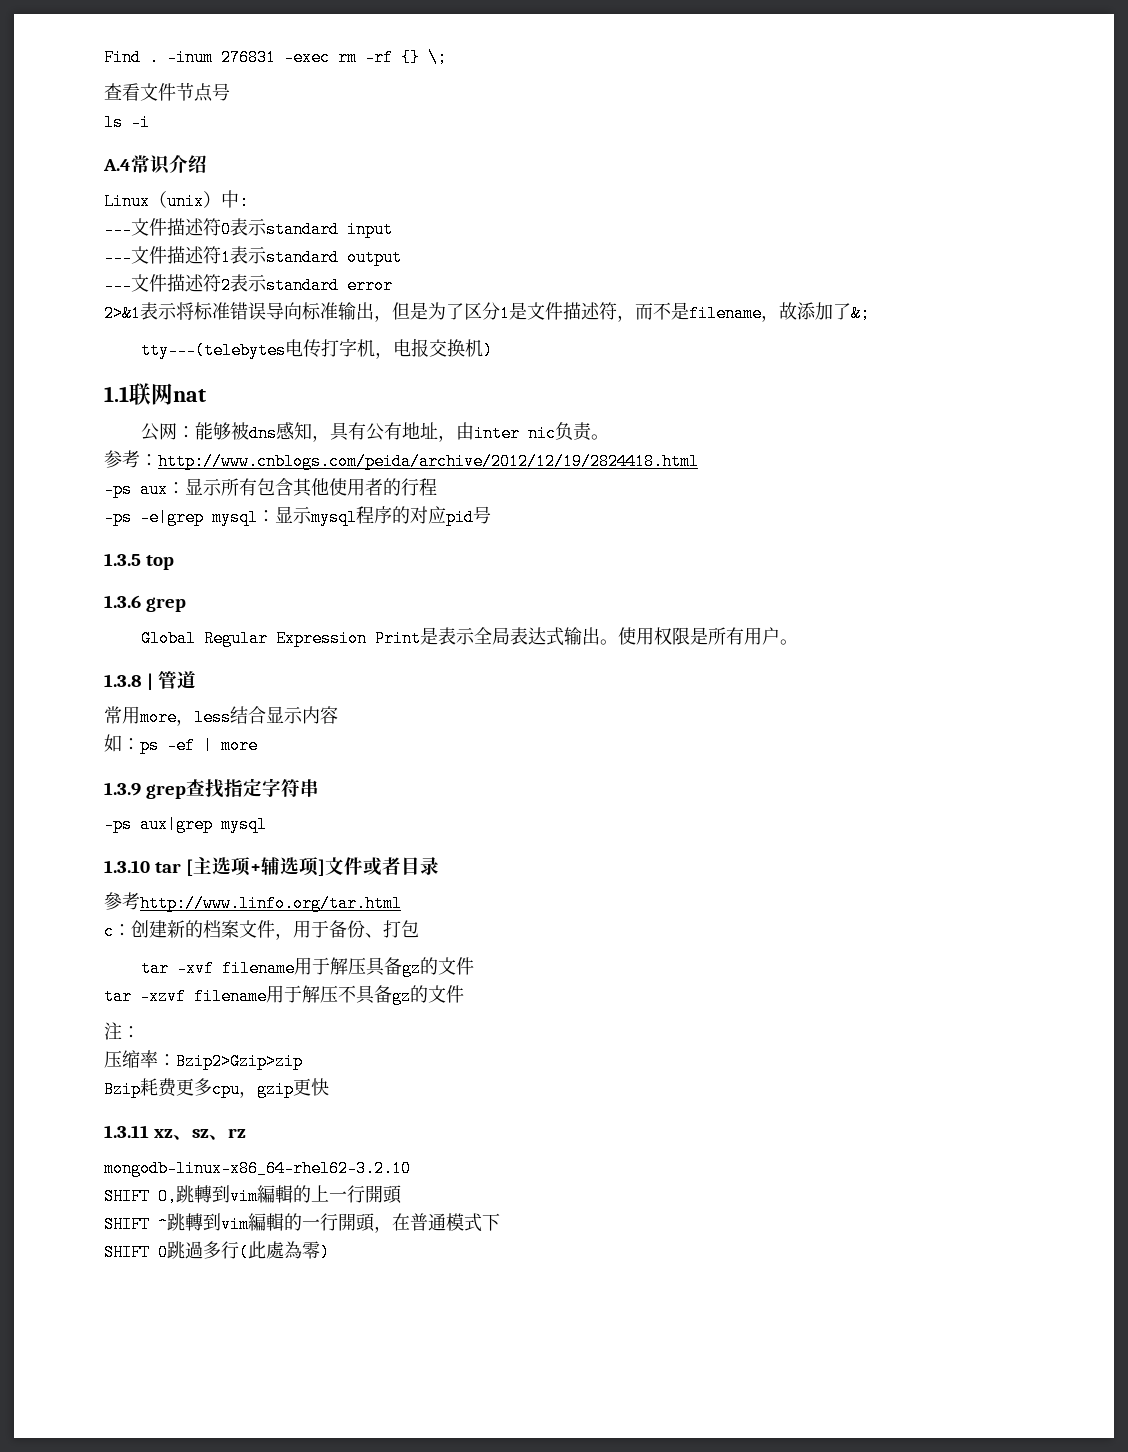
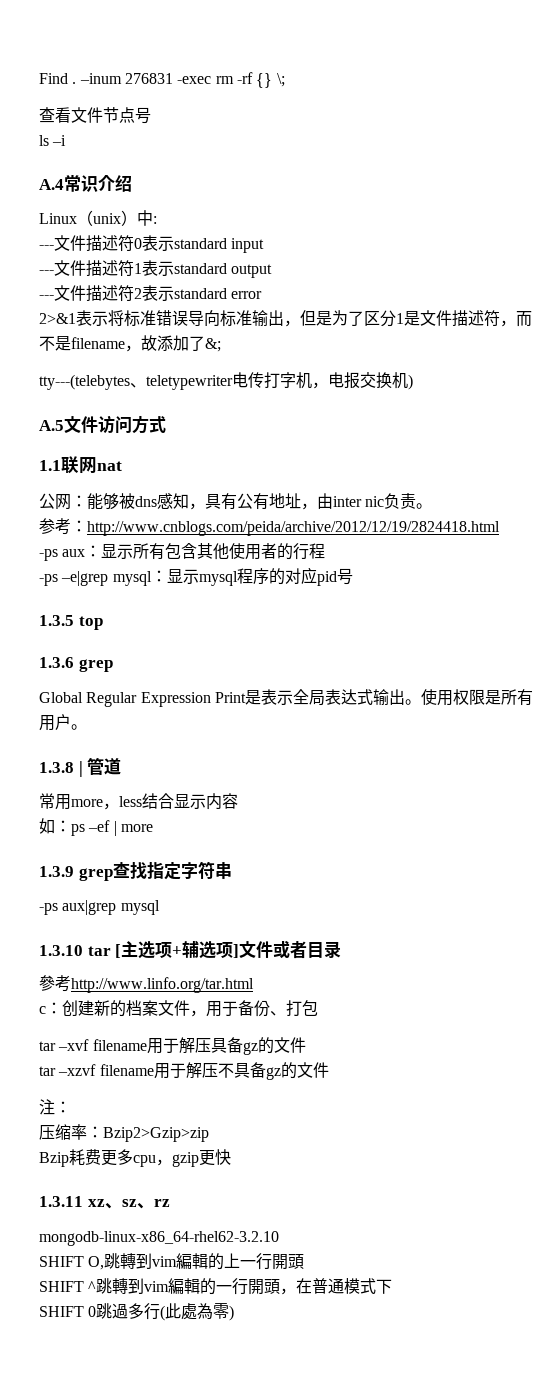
- tty---(telebytes电传打字机，电报交换机)
+ tty---(telebytes、teletypewriter电传打字机，电报交换机)
+ A.5文件访问方式

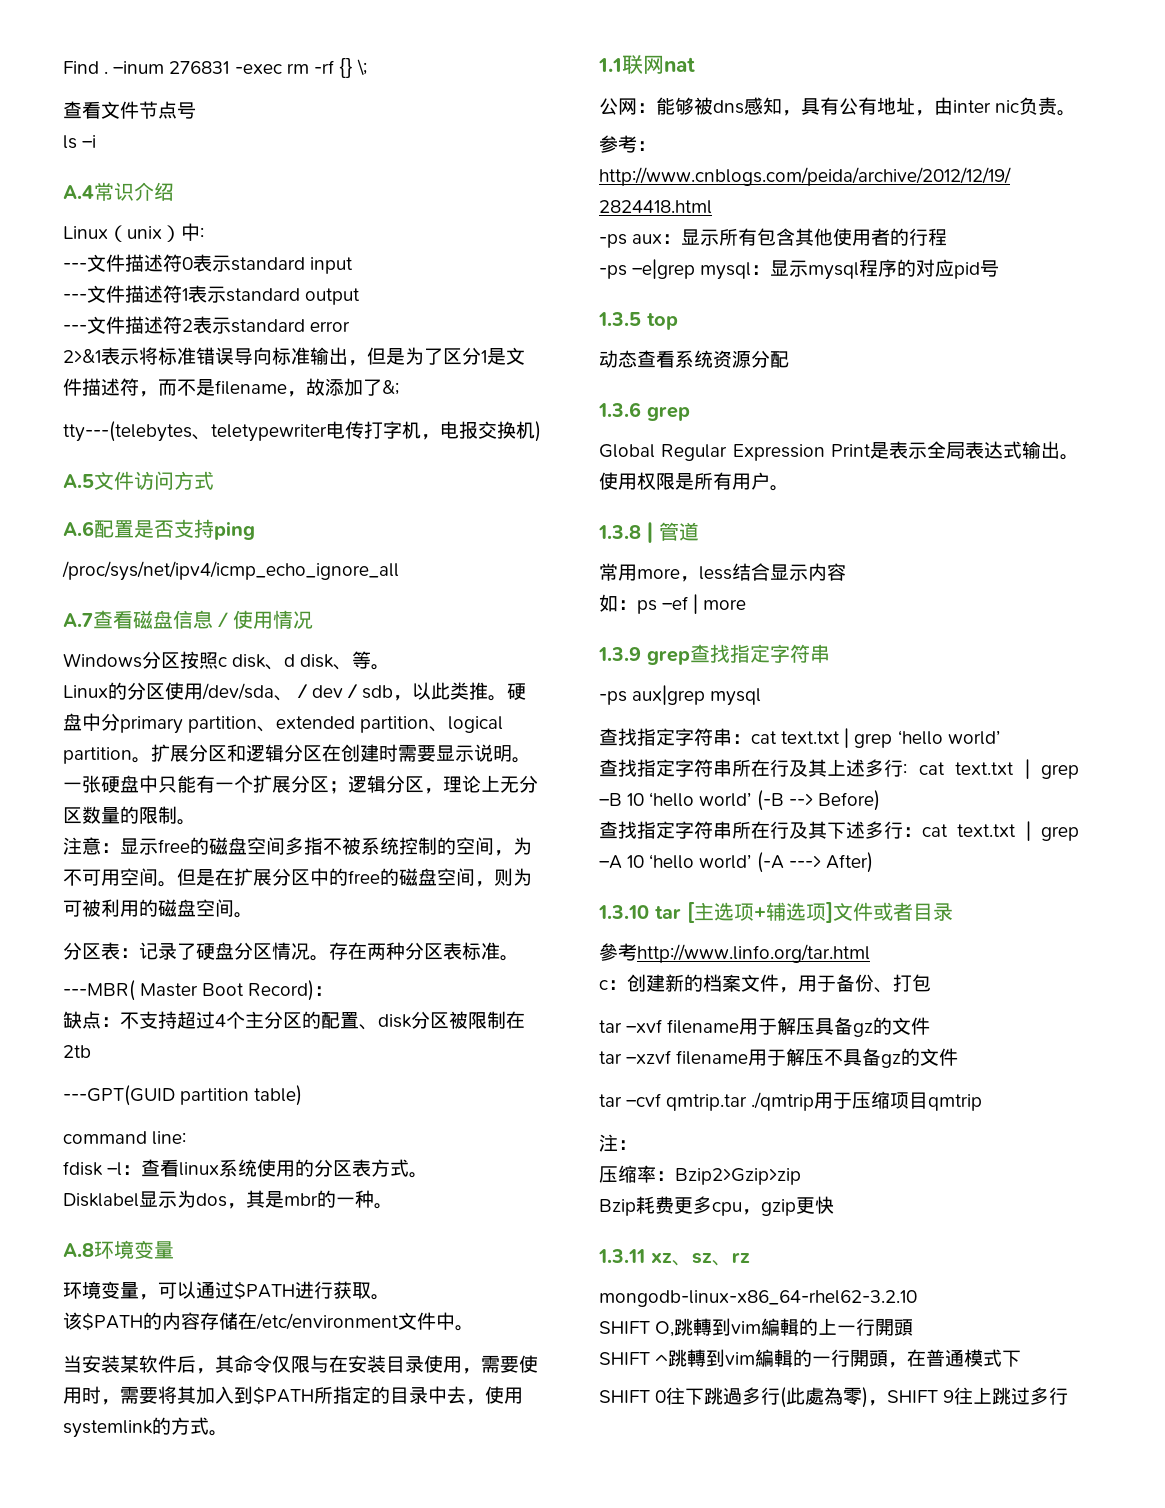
+ A.6配置是否支持ping
+ /proc/sys/net/ipv4/icmp_echo_ignore_all
+ A.7查看磁盘信息／使用情况
+ Windows分区按照c disk、d disk、等。
+ Linux的分区使用/dev/sda、／dev／sdb，以此类推。硬盘中分primary partition、extended partition、logical partition。扩展分区和逻辑分区在创建时需要显示说明。一张硬盘中只能有一个扩展分区；逻辑分区，理论上无分区数量的限制。
+ 注意：显示free的磁盘空间多指不被系统控制的空间，为不可用空间。但是在扩展分区中的free的磁盘空间，则为可被利用的磁盘空间。
+ 分区表：记录了硬盘分区情况。存在两种分区表标准。
+ ---MBR( Master Boot Record)：
+ 缺点：不支持超过4个主分区的配置、disk分区被限制在2tb
+ ---GPT(GUID partition table)
+ command line:
+ fdisk –l：查看linux系统使用的分区表方式。
+ Disklabel显示为dos，其是mbr的一种。
+ A.8环境变量
+ 环境变量，可以通过$PATH进行获取。
+ 该$PATH的内容存储在/etc/environment文件中。
+ 当安装某软件后，其命令仅限与在安装目录使用，需要使用时，需要将其加入到$PATH所指定的目录中去，使用systemlink的方式。
+ 动态查看系统资源分配
+ 查找指定字符串：cat text.txt | grep ‘hello world’
+ 查找指定字符串所在行及其上述多行: cat text.txt | grep –B 10 ‘hello world’ (-B --> Before)
+ 查找指定字符串所在行及其下述多行：cat text.txt | grep –A 10 ‘hello world’ (-A ---> After)
+ tar –cvf qmtrip.tar ./qmtrip用于压缩项目qmtrip
- SHIFT 0跳過多行(此處為零)
+ SHIFT 0往下跳過多行(此處為零)，SHIFT 9往上跳过多行

